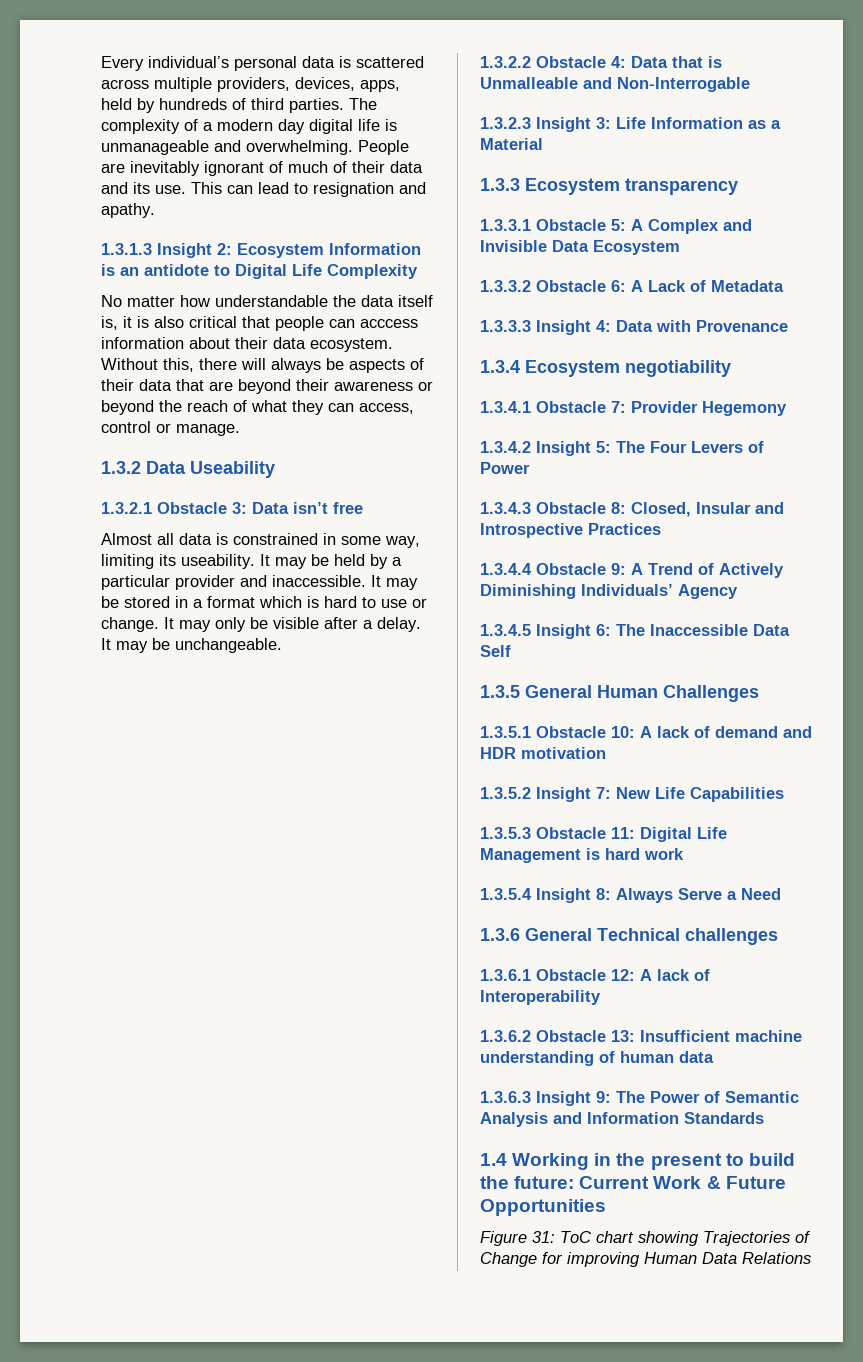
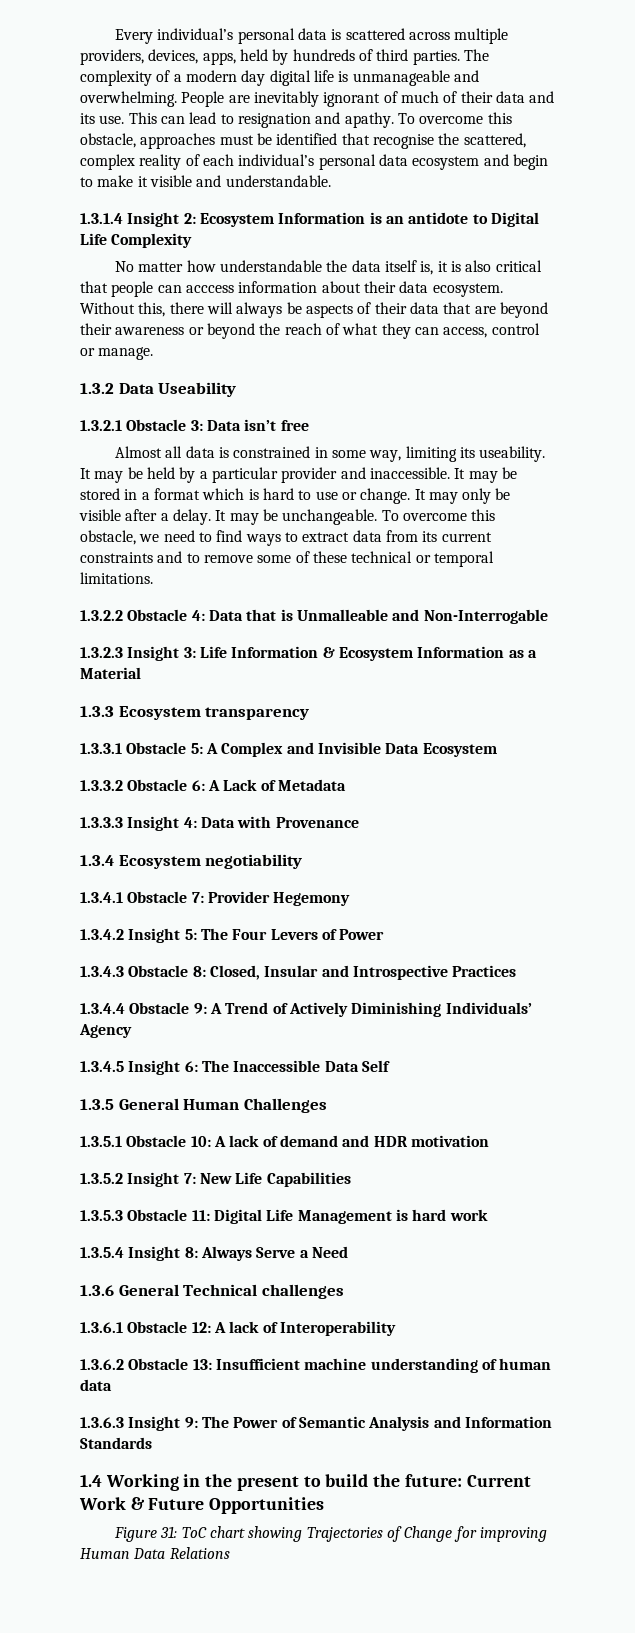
- This can lead to resignation and apathy.
- 1.3.1.3 Insight 2: Ecosystem Information is an antidote to Digital Life Complexity
+ This can lead to resignation and apathy. To overcome this obstacle, approaches must be identified that recognise the scattered, complex reality of each individual’s personal data ecosystem and begin to make it visible and understandable.
+ 1.3.1.4 Insight 2: Ecosystem Information is an antidote to Digital Life Complexity
+ To overcome this obstacle, we need to find ways to extract data from its current constraints and to remove some of these technical or temporal limitations.
- 1.3.2.3 Insight 3: Life Information as a Material
+ 1.3.2.3 Insight 3: Life Information & Ecosystem Information as a Material

